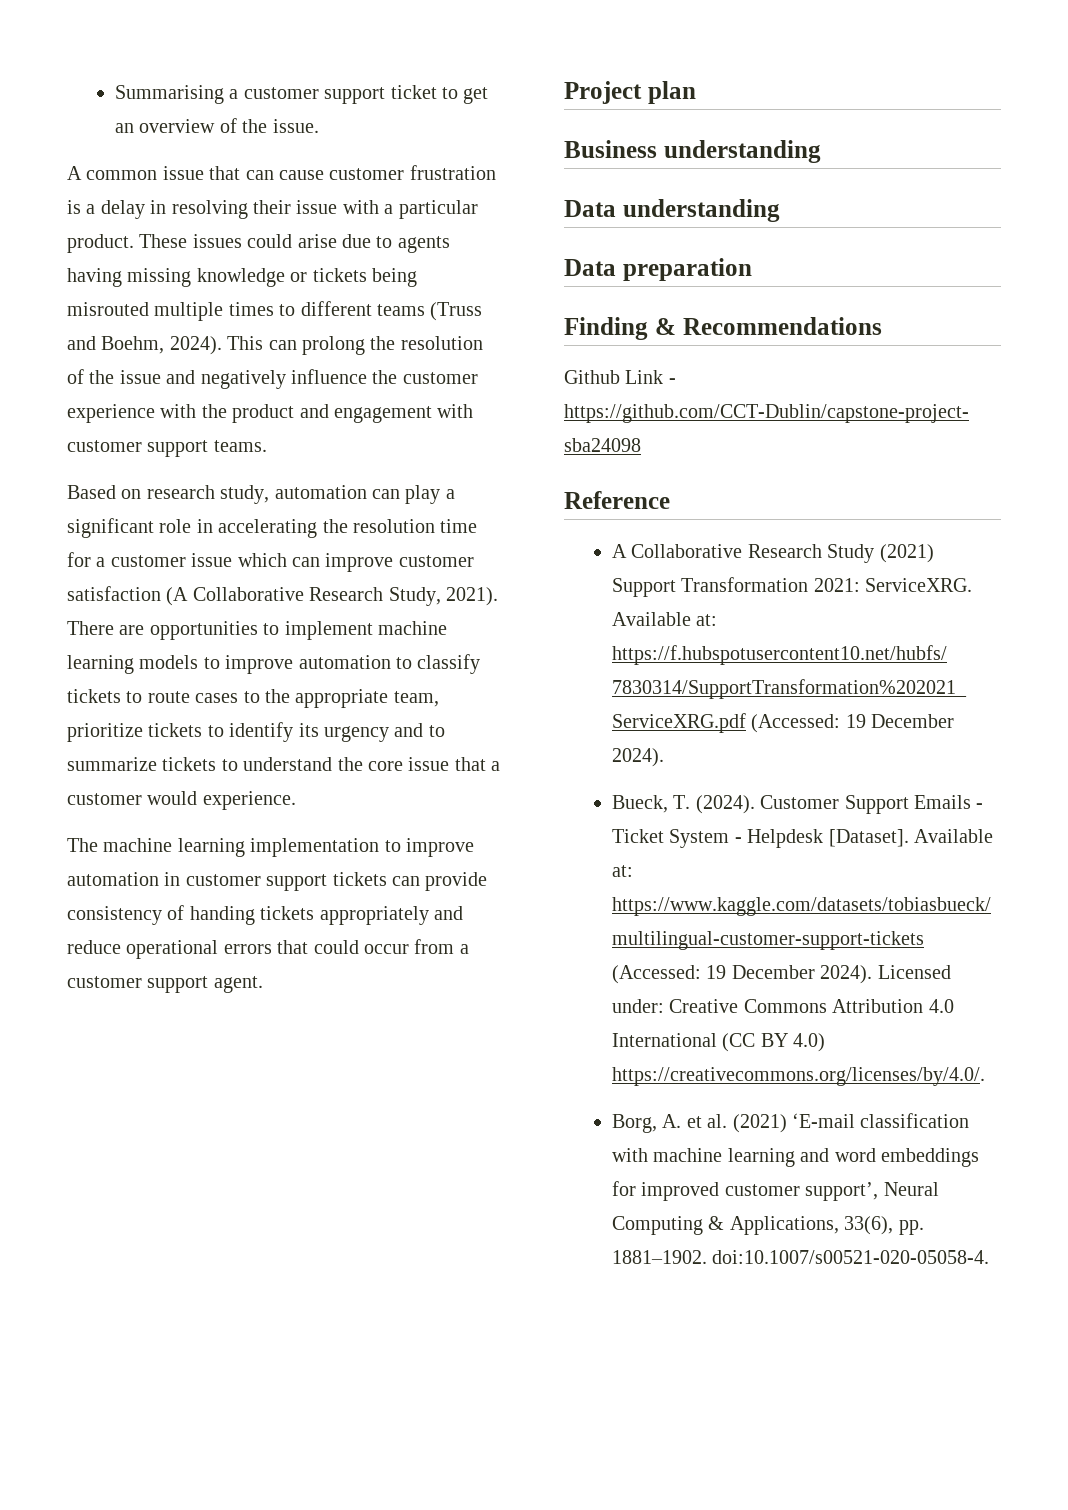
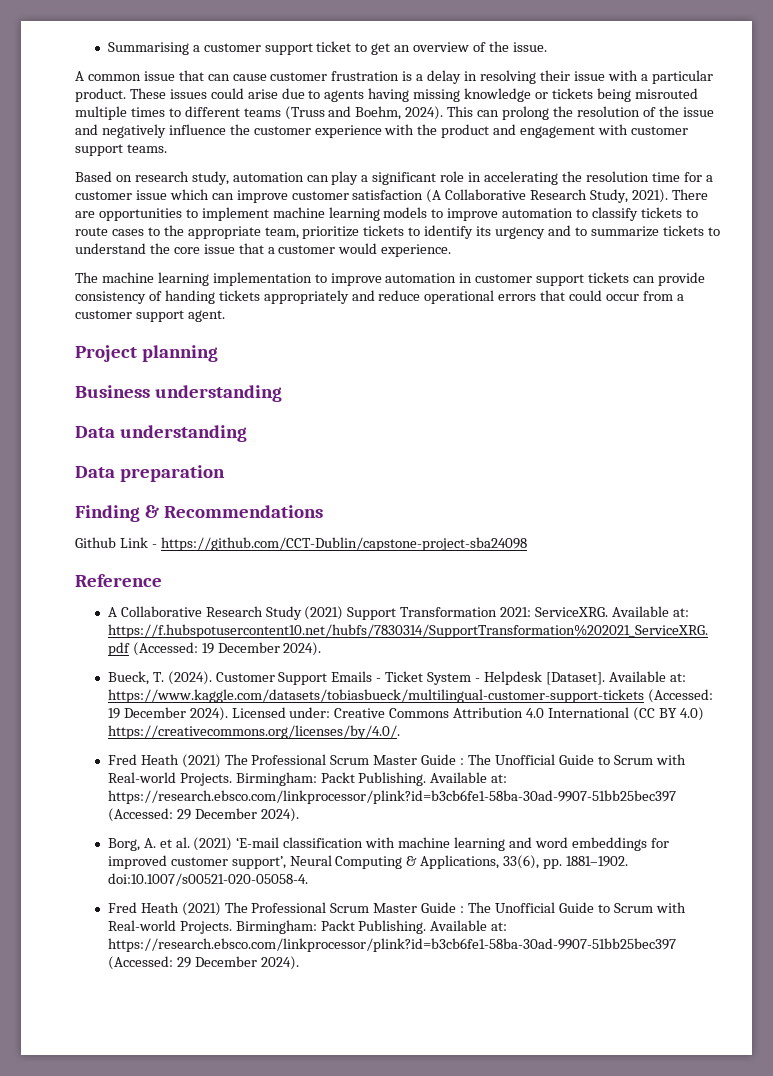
- Project plan
+ Project planning
  Licensed under: Creative Commons Attribution 4.0 International (CC BY 4.0) https://creativecommons.org/licenses/by/4.0/.
+ Fred Heath (2021) The Professional Scrum Master Guide : The Unofficial Guide to Scrum with Real-world Projects. Birmingham: Packt Publishing. Available at: https://research.ebsco.com/linkprocessor/plink?id=b3cb6fe1-58ba-30ad-9907-51bb25bec397 (Accessed: 29 December 2024).
  Borg, A. et al. (2021) ‘E-mail classification with machine learning and word embeddings for improved customer support’, Neural Computing & Applications, 33(6), pp. 1881–1902. doi:10.1007/s00521-020-05058-4.
+ Fred Heath (2021) The Professional Scrum Master Guide : The Unofficial Guide to Scrum with Real-world Projects. Birmingham: Packt Publishing. Available at: https://research.ebsco.com/linkprocessor/plink?id=b3cb6fe1-58ba-30ad-9907-51bb25bec397 (Accessed: 29 December 2024).

